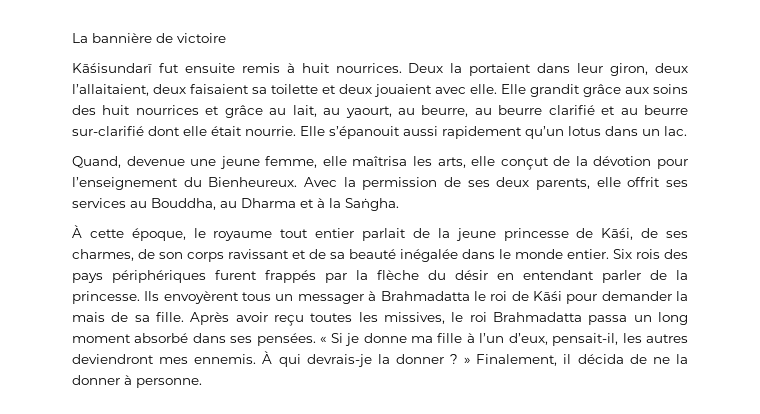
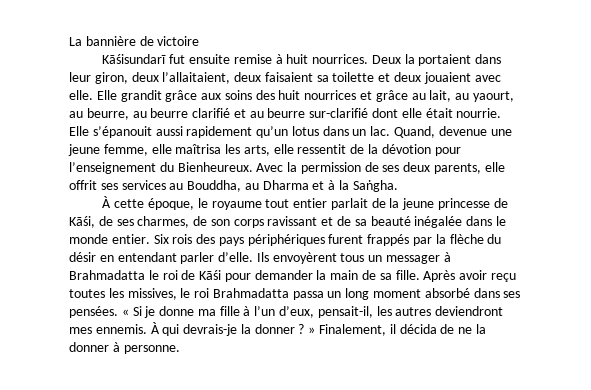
- Kāśisundarī fut ensuite remis à huit nourrices.
+ Kāśisundarī fut ensuite remise à huit nourrices.
- Elle s’épanouit aussi rapidement qu’un lotus dans un lac.
- Quand, devenue une jeune femme, elle maîtrisa les arts, elle conçut de la dévotion pour l’enseignement du Bienheureux.
+ Elle s’épanouit aussi rapidement qu’un lotus dans un lac. Quand, devenue une jeune femme, elle maîtrisa les arts, elle ressentit de la dévotion pour l’enseignement du Bienheureux.
- Six rois des pays périphériques furent frappés par la flèche du désir en entendant parler de la princesse.
+ Six rois des pays périphériques furent frappés par la flèche du désir en entendant parler d’elle.
- Ils envoyèrent tous un messager à Brahmadatta le roi de Kāśi pour demander la mais de sa fille.
+ Ils envoyèrent tous un messager à Brahmadatta le roi de Kāśi pour demander la main de sa fille.

